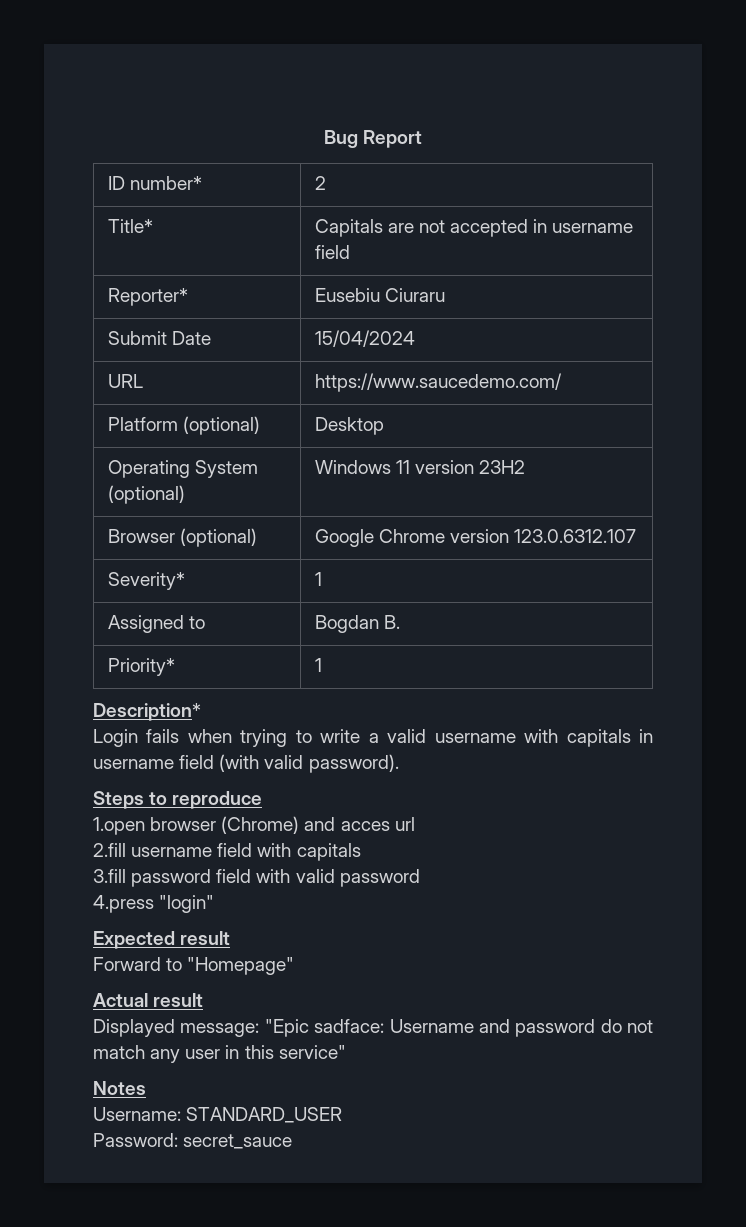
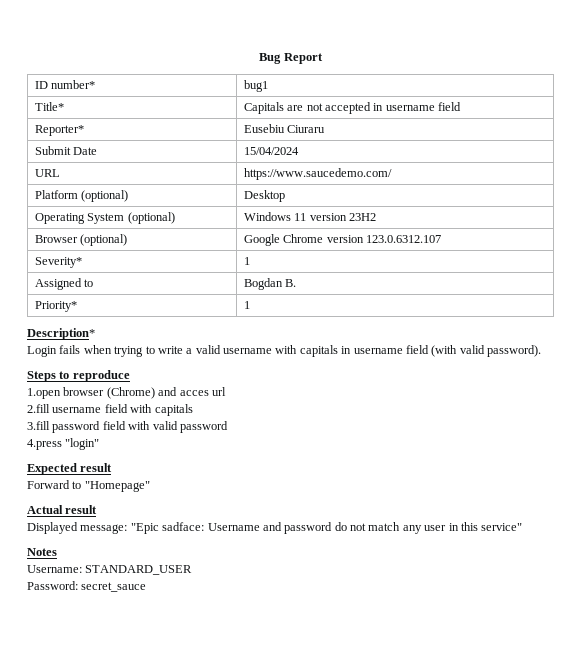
- ID number* | 2
+ ID number* | bug1

